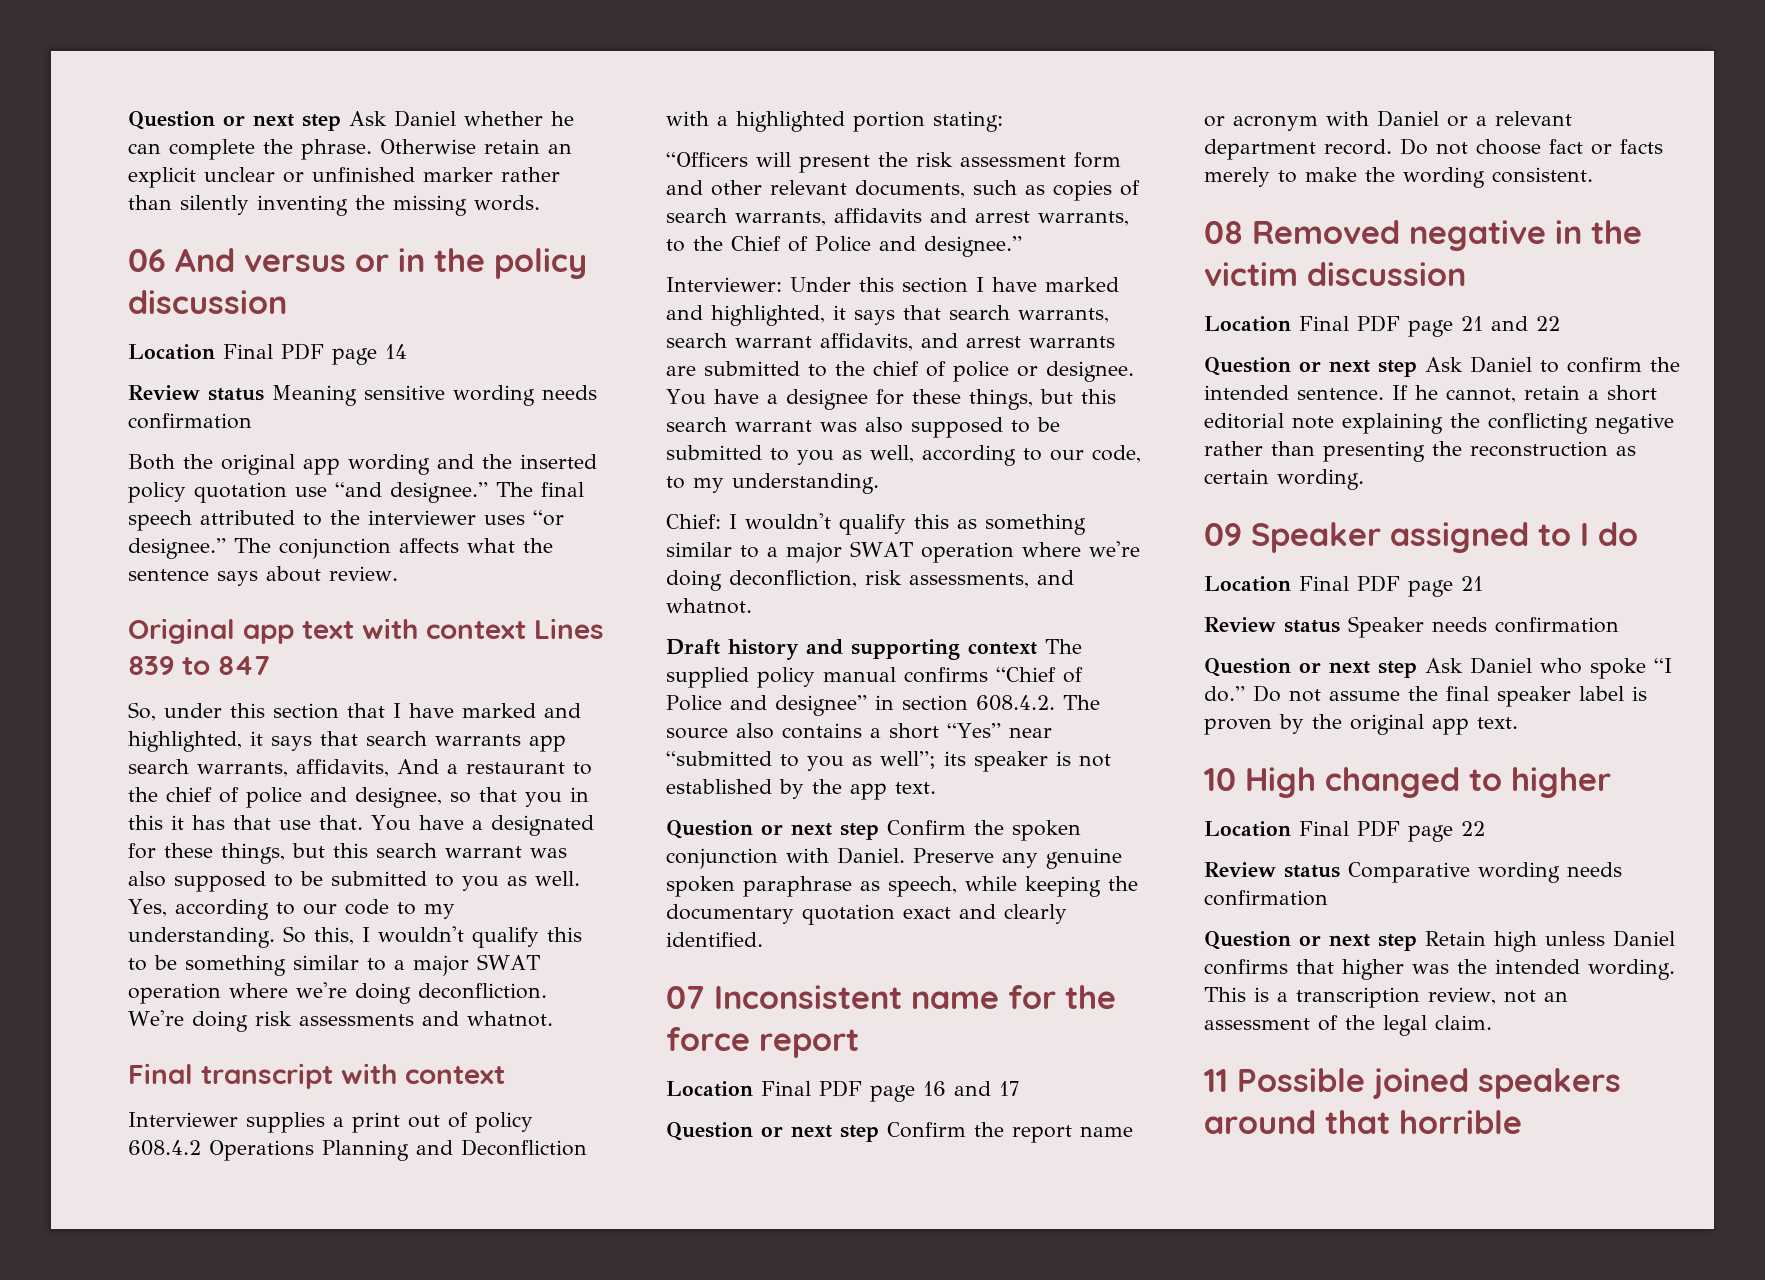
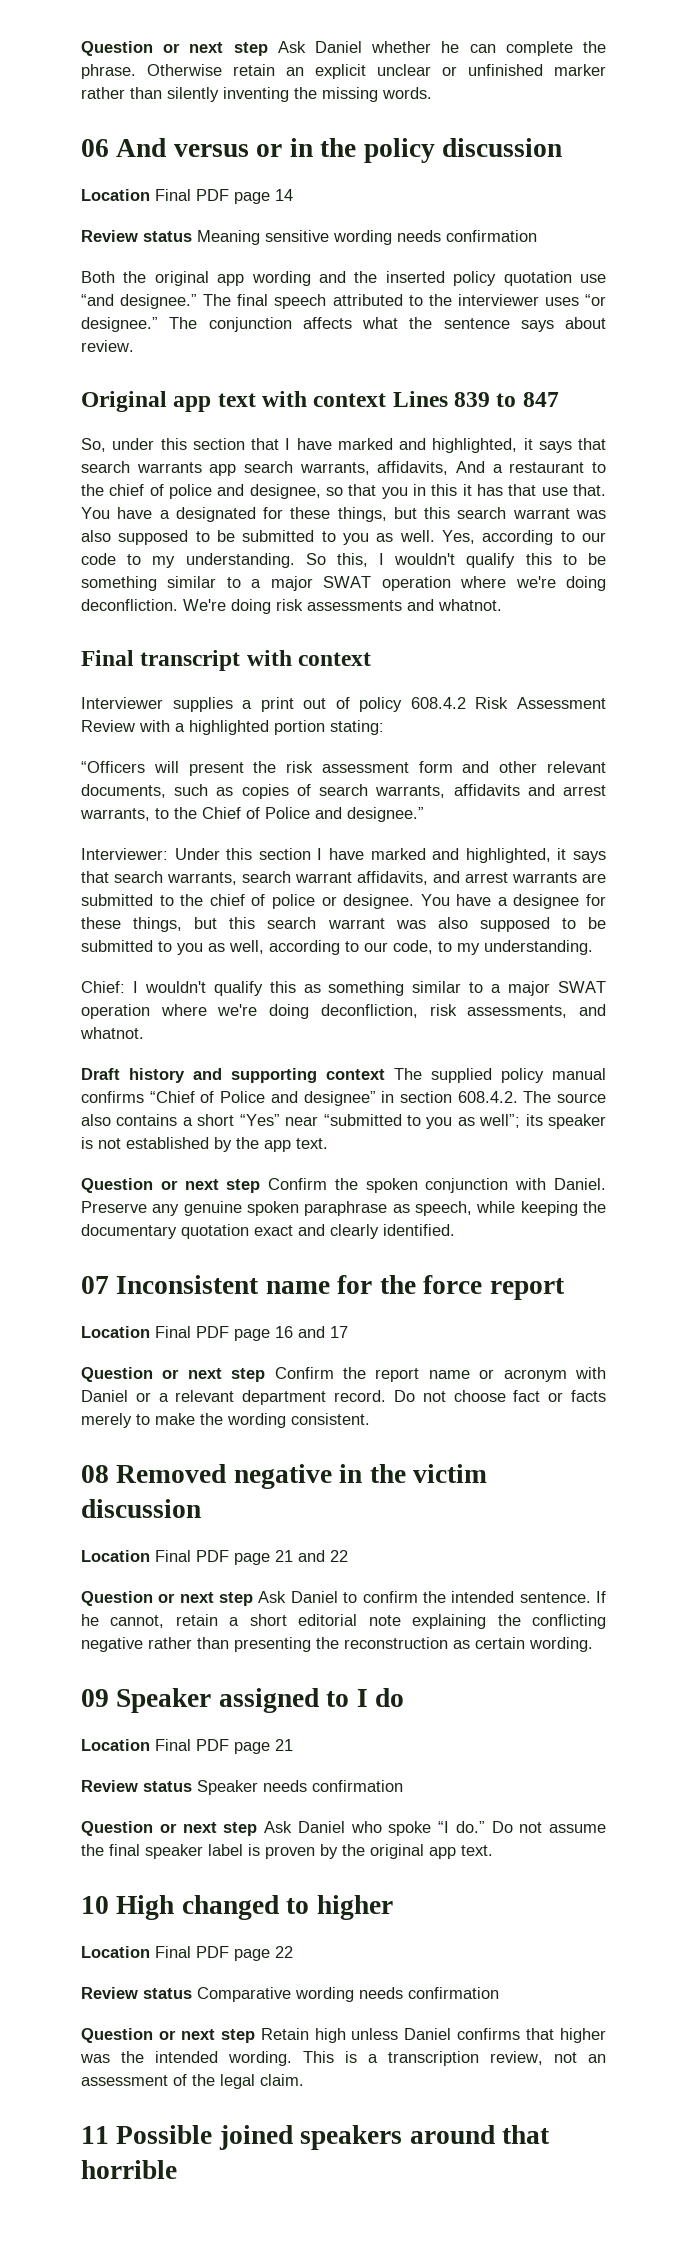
- Interviewer supplies a print out of policy 608.4.2 Operations Planning and Deconfliction with a highlighted portion stating:
+ Interviewer supplies a print out of policy 608.4.2 Risk Assessment Review with a highlighted portion stating:

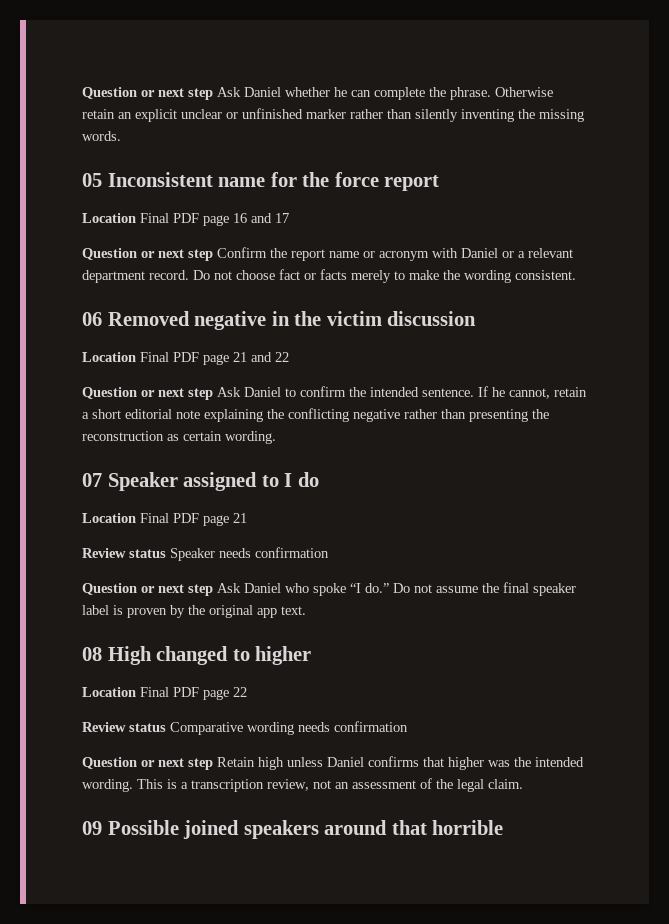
- 06 And versus or in the policy discussion
- Location Final PDF page 14
- Review status Meaning sensitive wording needs confirmation
- Both the original app wording and the inserted policy quotation use “and designee.” The final speech attributed to the interviewer uses “or designee.” The conjunction affects what the sentence says about review.
- Original app text with context Lines 839 to 847
- So, under this section that I have marked and highlighted, it says that search warrants app search warrants, affidavits, And a restaurant to the chief of police and designee, so that you in this it has that use that. You have a designated for these things, but this search warrant was also supposed to be submitted to you as well. Yes, according to our code to my understanding. So this, I wouldn't qualify this to be something similar to a major SWAT operation where we're doing deconfliction. We're doing risk assessments and whatnot.
- Final transcript with context
- Interviewer supplies a print out of policy 608.4.2 Risk Assessment Review with a highlighted portion stating:
- “Officers will present the risk assessment form and other relevant documents, such as copies of search warrants, affidavits and arrest warrants, to the Chief of Police and designee.”
- Interviewer: Under this section I have marked and highlighted, it says that search warrants, search warrant affidavits, and arrest warrants are submitted to the chief of police or designee. You have a designee for these things, but this search warrant was also supposed to be submitted to you as well, according to our code, to my understanding.
- Chief: I wouldn't qualify this as something similar to a major SWAT operation where we're doing deconfliction, risk assessments, and whatnot.
- Draft history and supporting context The supplied policy manual confirms “Chief of Police and designee” in section 608.4.2. The source also contains a short “Yes” near “submitted to you as well”; its speaker is not established by the app text.
- Question or next step Confirm the spoken conjunction with Daniel. Preserve any genuine spoken paraphrase as speech, while keeping the documentary quotation exact and clearly identified.
- 07 Inconsistent name for the force report
+ 05 Inconsistent name for the force report
- 08 Removed negative in the victim discussion
+ 06 Removed negative in the victim discussion
- 09 Speaker assigned to I do
+ 07 Speaker assigned to I do
- 10 High changed to higher
+ 08 High changed to higher
- 11 Possible joined speakers around that horrible
+ 09 Possible joined speakers around that horrible

